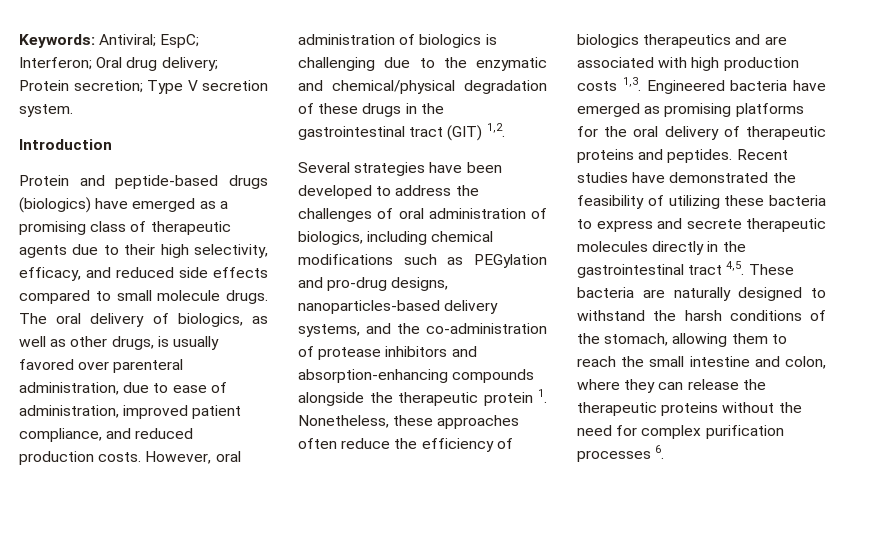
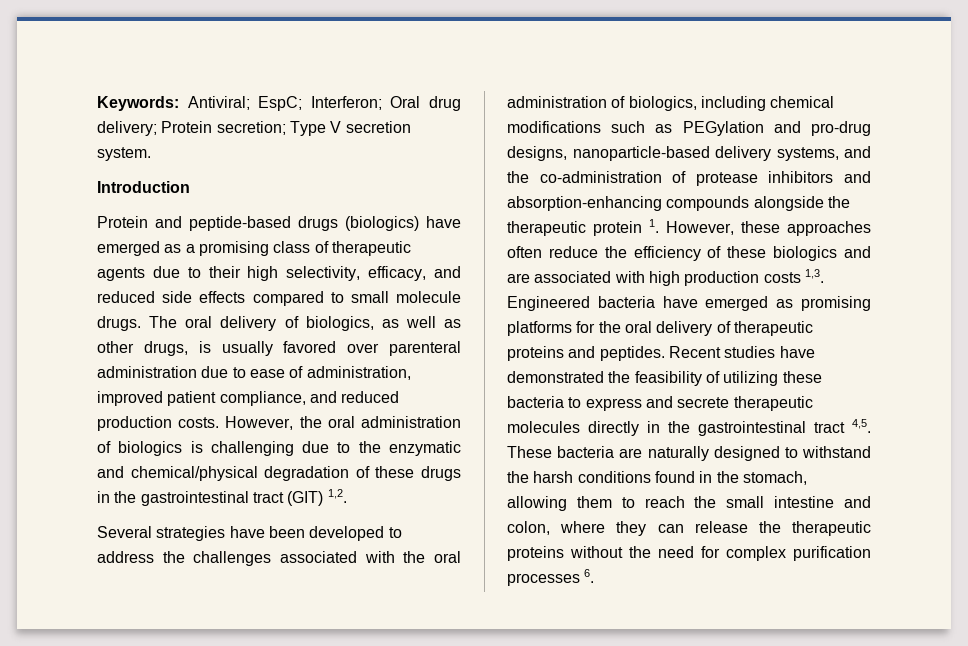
- The oral delivery of biologics, as well as other drugs, is usually favored over parenteral administration, due to ease of administration, improved patient compliance, and reduced production costs.
+ The oral delivery of biologics, as well as other drugs, is usually favored over parenteral administration due to ease of administration, improved patient compliance, and reduced production costs.
- However, oral administration of biologics is challenging due to the enzymatic and chemical/physical degradation of these drugs in the gastrointestinal tract (GIT) 1,2.
+ However, the oral administration of biologics is challenging due to the enzymatic and chemical/physical degradation of these drugs in the gastrointestinal tract (GIT) 1,2.
- Several strategies have been developed to address the challenges of oral administration of biologics, including chemical modifications such as PEGylation and pro-drug designs, nanoparticles-based delivery systems, and the co-administration of protease inhibitors and absorption-enhancing compounds alongside the therapeutic protein 1. Nonetheless, these approaches often reduce the efficiency of biologics therapeutics and are associated with high production costs 1,3.
+ Several strategies have been developed to address the challenges associated with the oral administration of biologics, including chemical modifications such as PEGylation and pro-drug designs, nanoparticle-based delivery systems, and the co-administration of protease inhibitors and absorption-enhancing compounds alongside the therapeutic protein 1. However, these approaches often reduce the efficiency of these biologics and are associated with high production costs 1,3.
- These bacteria are naturally designed to withstand the harsh conditions of the stomach, allowing them to reach the small intestine and colon, where they can release the therapeutic proteins without the need for complex purification processes 6.
+ These bacteria are naturally designed to withstand the harsh conditions found in the stomach, allowing them to reach the small intestine and colon, where they can release the therapeutic proteins without the need for complex purification processes 6.

